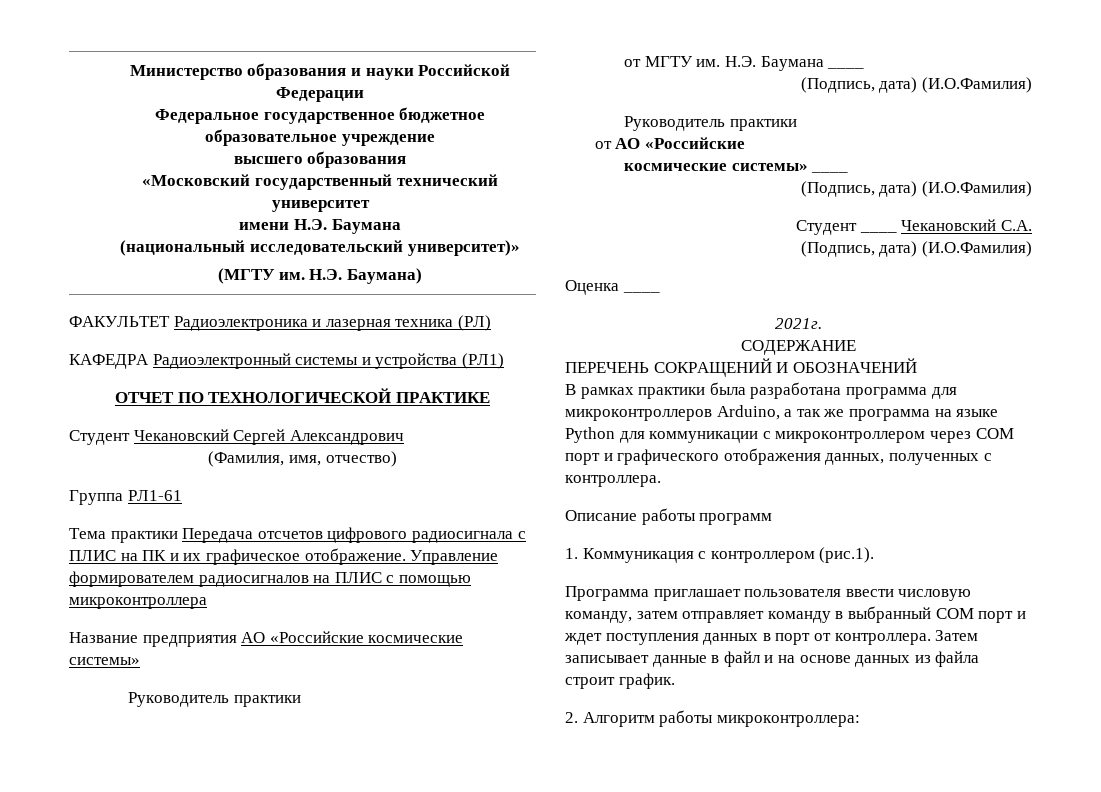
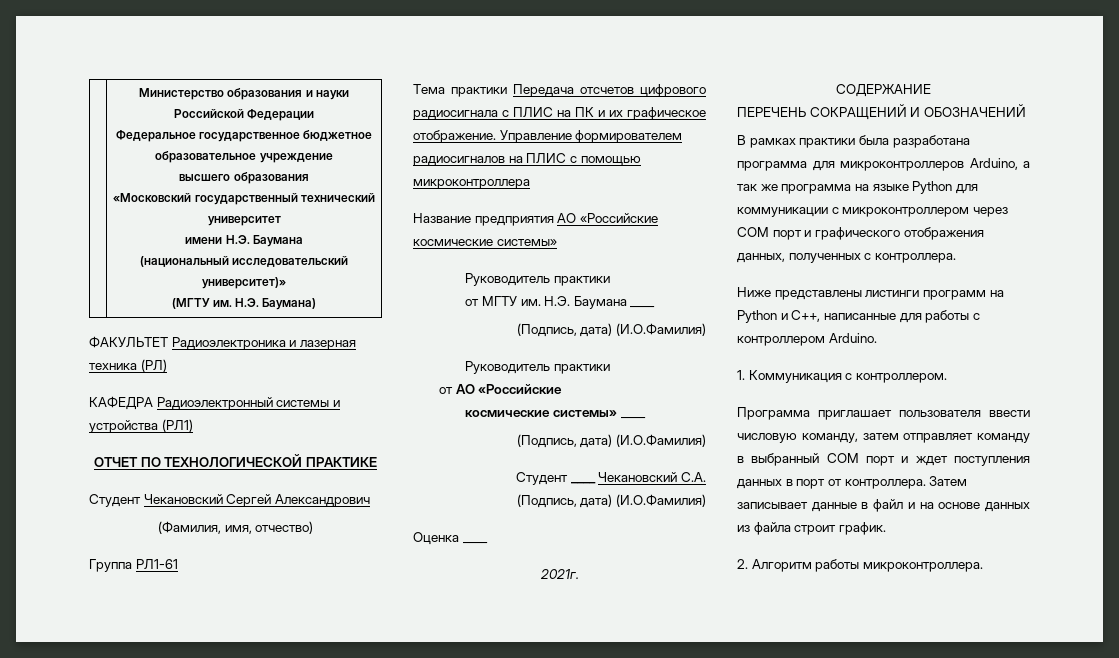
- Описание работы программ
+ Ниже представлены листинги программ на Python и C++, написанные для работы с контроллером Arduino.
- 1. Коммуникация с контроллером (рис.1).
+ 1. Коммуникация с контроллером.
- 2. Алгоритм работы микроконтроллера:
+ 2. Алгоритм работы микроконтроллера.

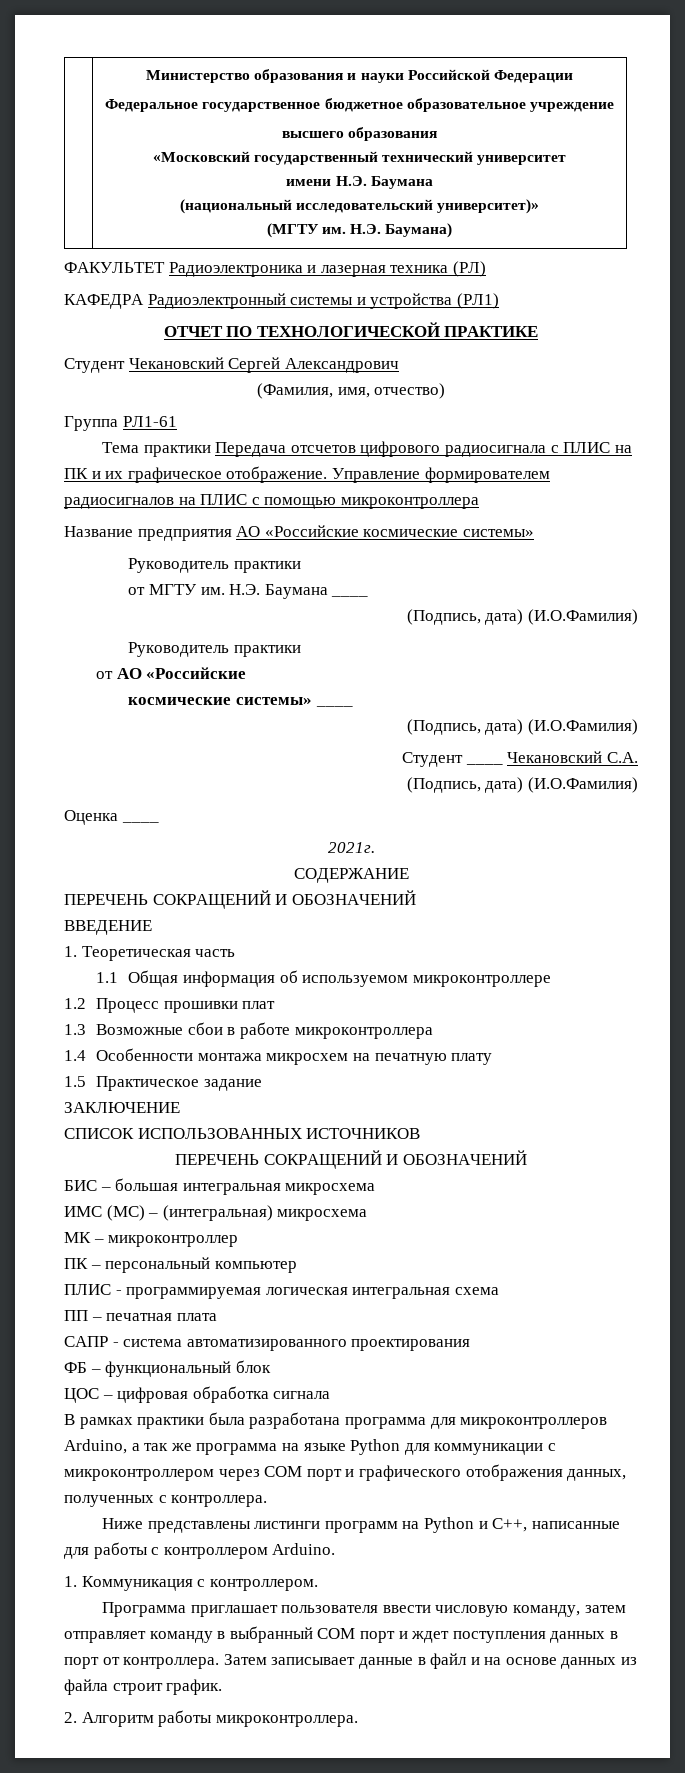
+ ВВЕДЕНИЕ
+ 1. Теоретическая часть
+ 1.1 Общая информация об используемом микроконтроллере
+ 1.2 Процесс прошивки плат
+ 1.3 Возможные сбои в работе микроконтроллера
+ 1.4 Особенности монтажа микросхем на печатную плату
+ 1.5 Практическое задание
+ ЗАКЛЮЧЕНИЕ
+ СПИСОК ИСПОЛЬЗОВАННЫХ ИСТОЧНИКОВ
+ ПЕРЕЧЕНЬ СОКРАЩЕНИЙ И ОБОЗНАЧЕНИЙ
+ БИС – большая интегральная микросхема
+ ИМС (МС) – (интегральная) микросхема
+ МК – микроконтроллер
+ ПК – персональный компьютер
+ ПЛИС - программируемая логическая интегральная схема
+ ПП – печатная плата
+ САПР - система автоматизированного проектирования
+ ФБ – функциональный блок
+ ЦОС – цифровая обработка сигнала

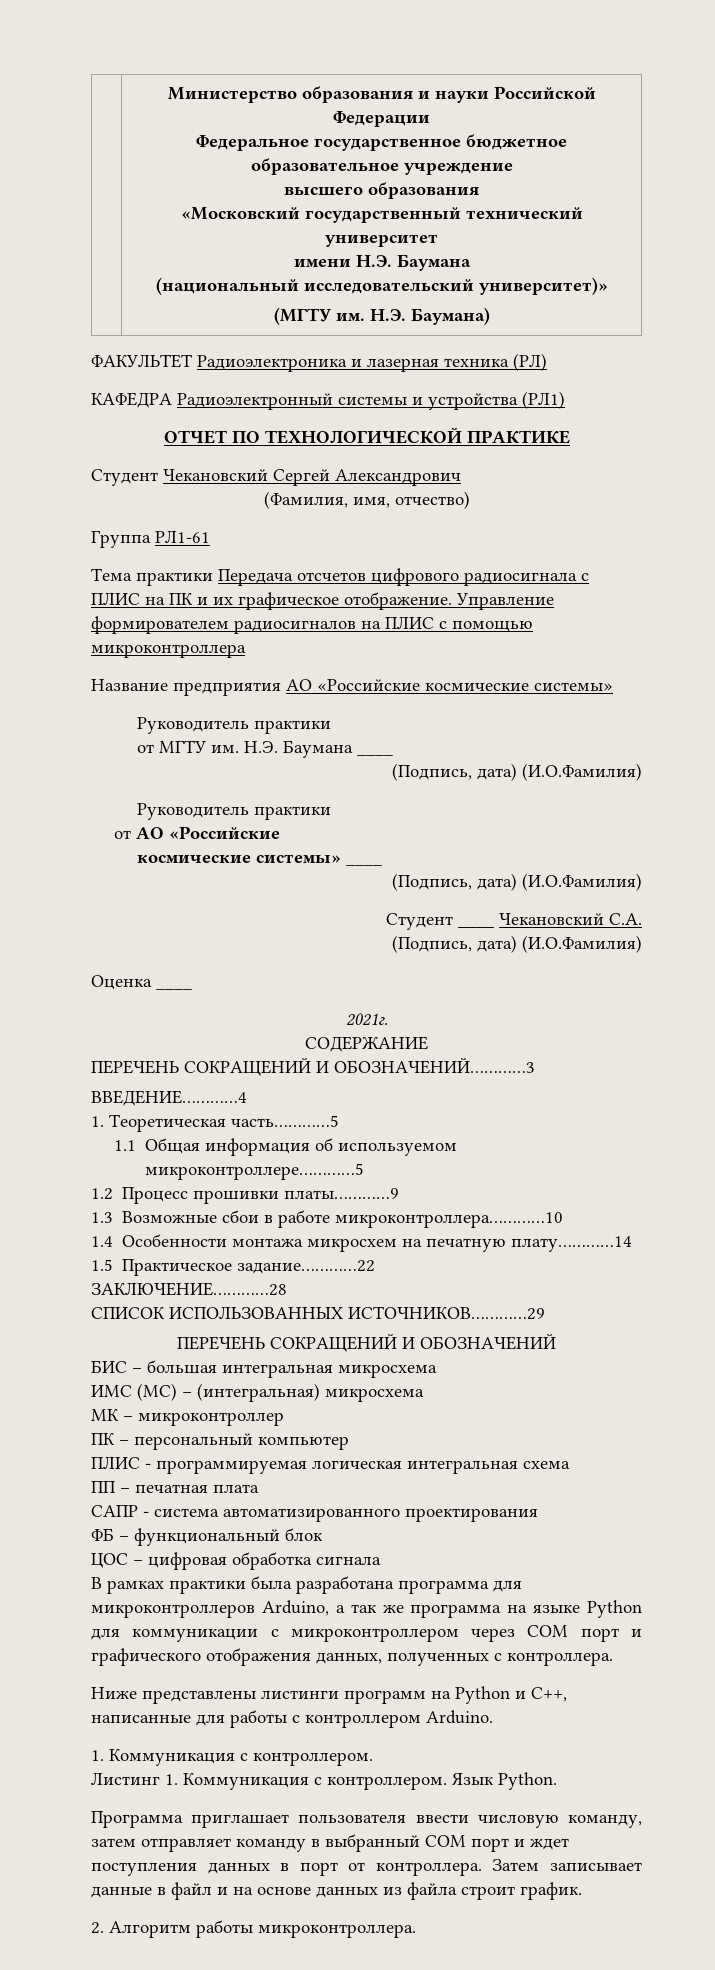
  СОДЕРЖАНИЕ
- ПЕРЕЧЕНЬ СОКРАЩЕНИЙ И ОБОЗНАЧЕНИЙ
- ВВЕДЕНИЕ
+ ПЕРЕЧЕНЬ СОКРАЩЕНИЙ И ОБОЗНАЧЕНИЙ…………3
+ ВВЕДЕНИЕ…………4
- 1. Теоретическая часть
+ 1. Теоретическая часть…………5
- 1.1 Общая информация об используемом микроконтроллере
+ 1.1 Общая информация об используемом микроконтроллере…………5
- 1.2 Процесс прошивки плат
+ 1.2 Процесс прошивки платы…………9
- 1.3 Возможные сбои в работе микроконтроллера
+ 1.3 Возможные сбои в работе микроконтроллера…………10
- 1.4 Особенности монтажа микросхем на печатную плату
+ 1.4 Особенности монтажа микросхем на печатную плату…………14
- 1.5 Практическое задание
- ЗАКЛЮЧЕНИЕ
+ 1.5 Практическое задание…………22
+ ЗАКЛЮЧЕНИЕ…………28
- СПИСОК ИСПОЛЬЗОВАННЫХ ИСТОЧНИКОВ
+ СПИСОК ИСПОЛЬЗОВАННЫХ ИСТОЧНИКОВ…………29
+ Листинг 1. Коммуникация с контроллером. Язык Python.

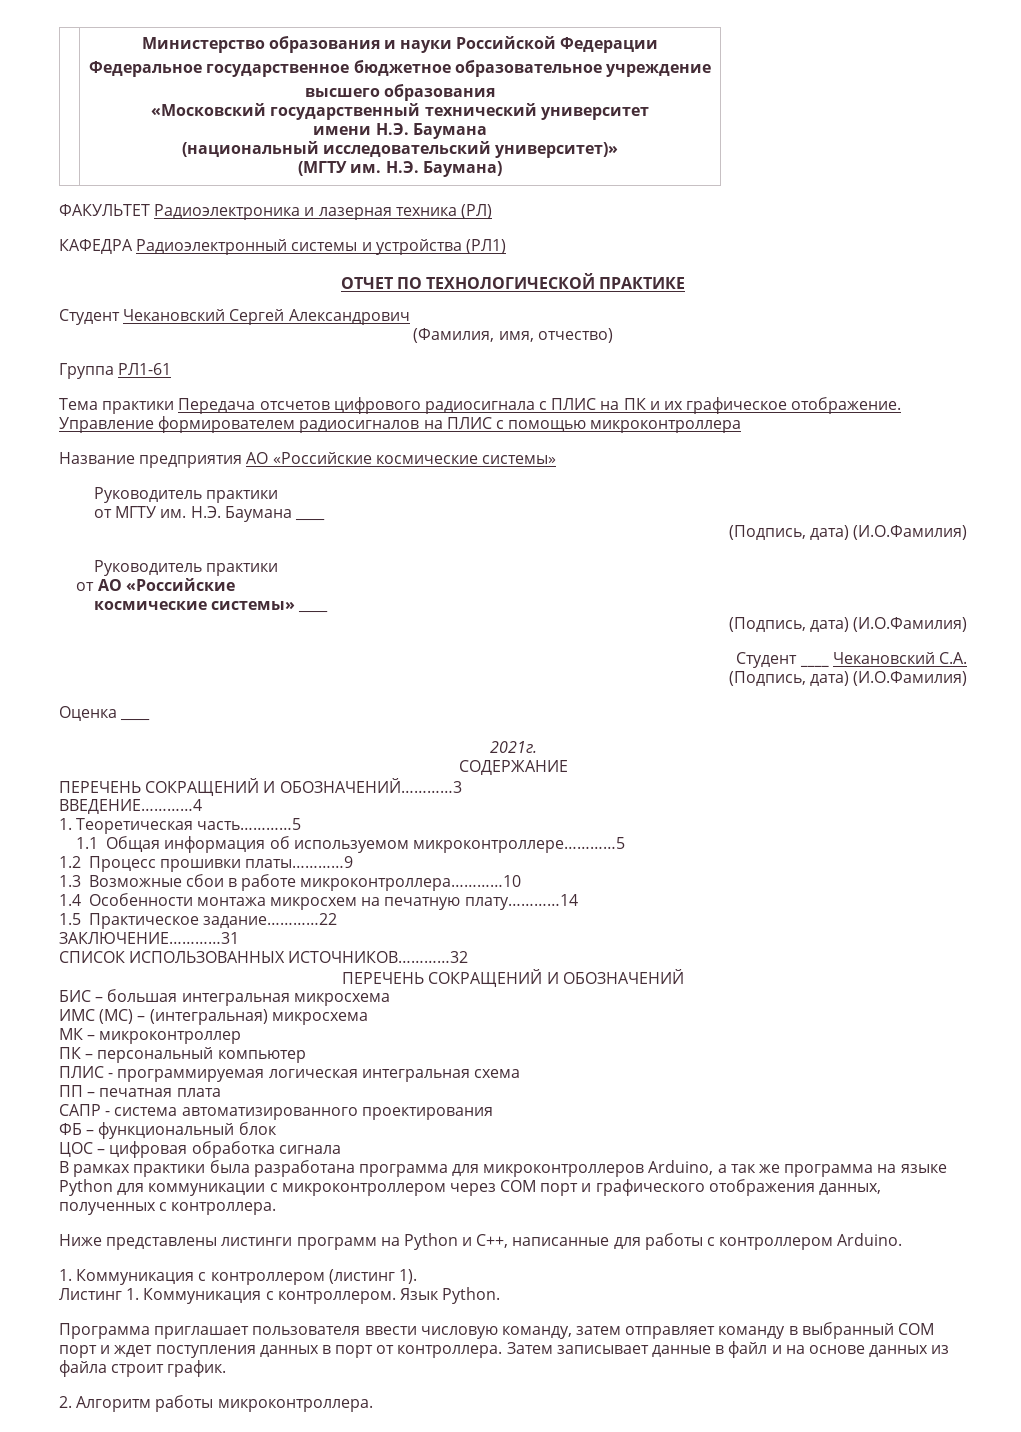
- ЗАКЛЮЧЕНИЕ…………28
+ ЗАКЛЮЧЕНИЕ…………31
- СПИСОК ИСПОЛЬЗОВАННЫХ ИСТОЧНИКОВ…………29
+ СПИСОК ИСПОЛЬЗОВАННЫХ ИСТОЧНИКОВ…………32
  Ниже представлены листинги программ на Python и C++, написанные для работы с контроллером Arduino.
- 1. Коммуникация с контроллером.
+ 1. Коммуникация с контроллером (листинг 1).

